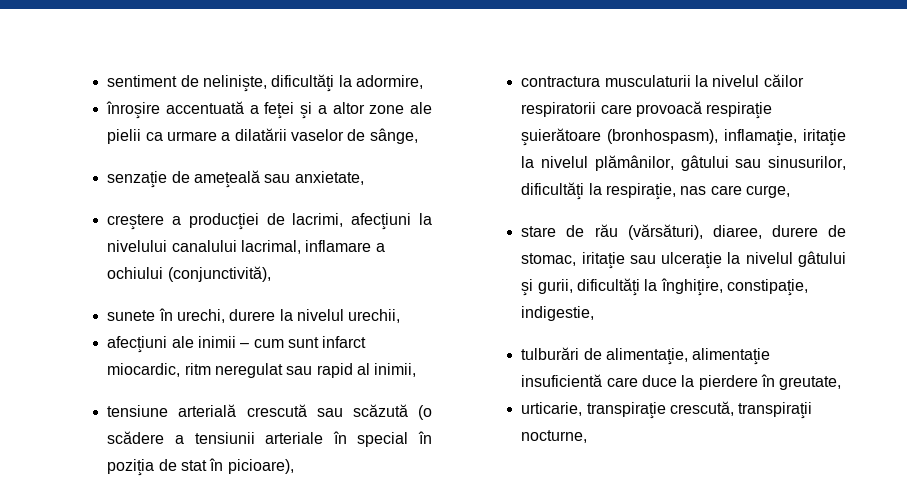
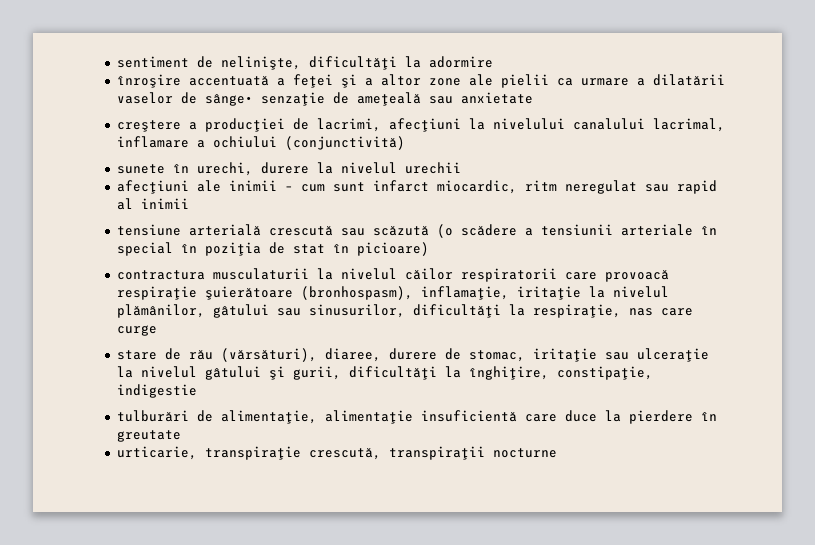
- sentiment de nelinişte, dificultăţi la adormire,
+ sentiment de nelinişte, dificultăţi la adormire
- înroşire accentuată a feţei şi a altor zone ale pielii ca urmare a dilatării vaselor de sânge,
- senzaţie de ameţeală sau anxietate,
+ înroşire accentuată a feţei şi a altor zone ale pielii ca urmare a dilatării vaselor de sânge• senzaţie de ameţeală sau anxietate
- creştere a producţiei de lacrimi, afecţiuni la nivelului canalului lacrimal, inflamare a ochiului (conjunctivită),
+ creştere a producţiei de lacrimi, afecţiuni la nivelului canalului lacrimal, inflamare a ochiului (conjunctivită)
- sunete în urechi, durere la nivelul urechii,
+ sunete în urechi, durere la nivelul urechii
- afecţiuni ale inimii – cum sunt infarct miocardic, ritm neregulat sau rapid al inimii,
+ afecţiuni ale inimii – cum sunt infarct miocardic, ritm neregulat sau rapid al inimii
- tensiune arterială crescută sau scăzută (o scădere a tensiunii arteriale în special în poziţia de stat în picioare),
+ tensiune arterială crescută sau scăzută (o scădere a tensiunii arteriale în special în poziţia de stat în picioare)
- contractura musculaturii la nivelul căilor respiratorii care provoacă respiraţie şuierătoare (bronhospasm), inflamaţie, iritaţie la nivelul plămânilor, gâtului sau sinusurilor, dificultăţi la respiraţie, nas care curge,
+ contractura musculaturii la nivelul căilor respiratorii care provoacă respiraţie şuierătoare (bronhospasm), inflamaţie, iritaţie la nivelul plămânilor, gâtului sau sinusurilor, dificultăţi la respiraţie, nas care curge
- stare de rău (vărsături), diaree, durere de stomac, iritaţie sau ulceraţie la nivelul gâtului şi gurii, dificultăţi la înghiţire, constipaţie, indigestie,
+ stare de rău (vărsături), diaree, durere de stomac, iritaţie sau ulceraţie la nivelul gâtului şi gurii, dificultăţi la înghiţire, constipaţie, indigestie
- tulburări de alimentaţie, alimentaţie insuficientă care duce la pierdere în greutate,
+ tulburări de alimentaţie, alimentaţie insuficientă care duce la pierdere în greutate
- urticarie, transpiraţie crescută, transpiraţii nocturne,
+ urticarie, transpiraţie crescută, transpiraţii nocturne

